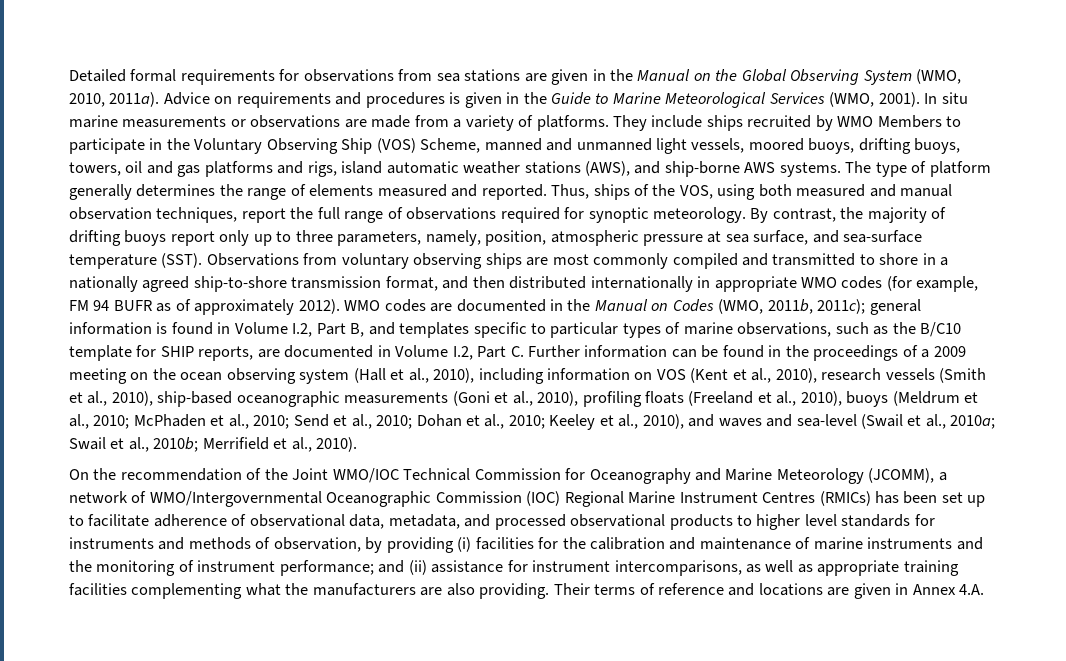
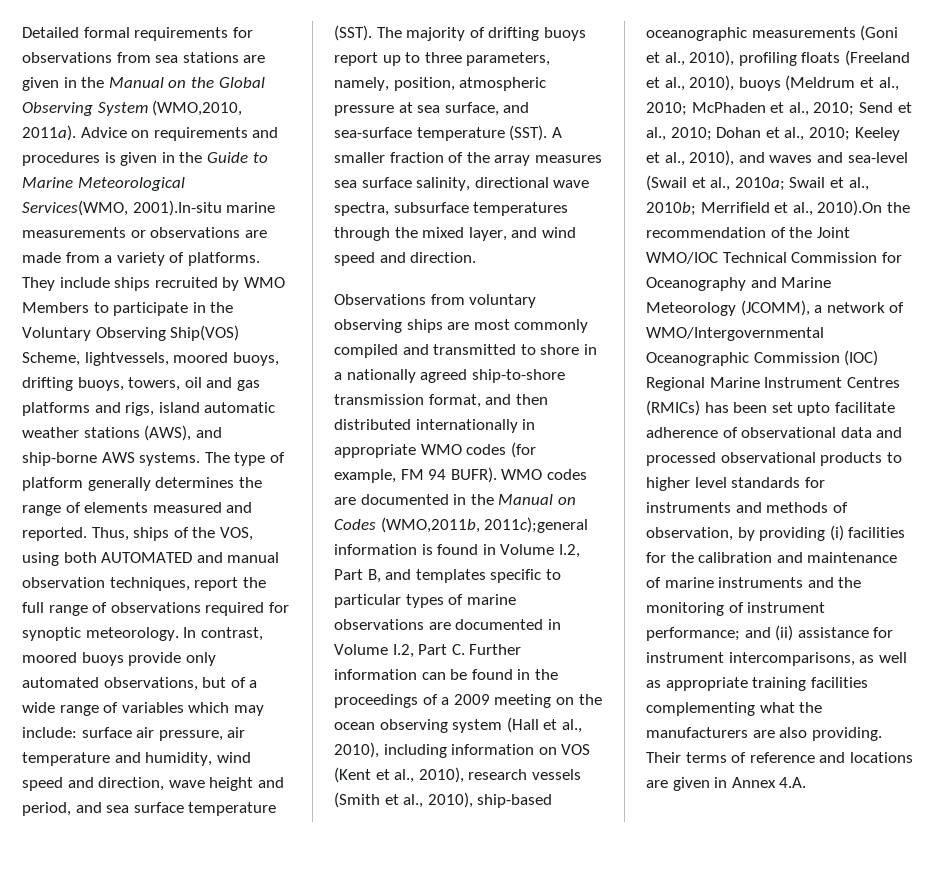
- Detailed formal requirements for observations from sea stations are given in the Manual on the Global Observing System (WMO, 2010, 2011a).
+ Detailed formal requirements for observations from sea stations are given in the Manual on the Global Observing System (WMO,2010, 2011a).
- Advice on requirements and procedures is given in the Guide to Marine Meteorological Services (WMO, 2001). In situ marine measurements or observations are made from a variety of platforms.
+ Advice on requirements and procedures is given in the Guide to Marine Meteorological Services(WMO, 2001).In-situ marine measurements or observations are made from a variety of platforms.
- They include ships recruited by WMO Members to participate in the Voluntary Observing Ship (VOS) Scheme, manned and unmanned light vessels, moored buoys, drifting buoys, towers, oil and gas platforms and rigs, island automatic weather stations (AWS), and ship-borne AWS systems.
+ They include ships recruited by WMO Members to participate in the Voluntary Observing Ship(VOS) Scheme, lightvessels, moored buoys, drifting buoys, towers, oil and gas platforms and rigs, island automatic weather stations (AWS), and ship-borne AWS systems.
- Thus, ships of the VOS, using both measured and manual observation techniques, report the full range of observations required for synoptic meteorology.
+ Thus, ships of the VOS, using both AUTOMATED and manual observation techniques, report the full range of observations required for synoptic meteorology.
- By contrast, the majority of drifting buoys report only up to three parameters, namely, position, atmospheric pressure at sea surface, and sea-surface temperature (SST). Observations from voluntary observing ships are most commonly compiled and transmitted to shore in a nationally agreed ship-to-shore transmission format, and then distributed internationally in appropriate WMO codes (for example, FM 94 BUFR as of approximately 2012).
+ In contrast, moored buoys provide only automated observations, but of a wide range of variables which may include: surface air pressure, air temperature and humidity, wind speed and direction, wave height and period, and sea surface temperature (SST). The majority of drifting buoys report up to three parameters, namely, position, atmospheric pressure at sea surface, and sea-surface temperature (SST). A smaller fraction of the array measures sea surface salinity, directional wave spectra, subsurface temperatures through the mixed layer, and wind speed and direction.
+ Observations from voluntary observing ships are most commonly compiled and transmitted to shore in a nationally agreed ship-to-shore transmission format, and then distributed internationally in appropriate WMO codes (for example, FM 94 BUFR).
- WMO codes are documented in the Manual on Codes (WMO, 2011b, 2011c); general information is found in Volume I.2, Part B, and templates specific to particular types of marine observations, such as the B/C10 template for SHIP reports, are documented in Volume I.2, Part C. Further information can be found in the proceedings of a 2009 meeting on the ocean observing system (Hall et al., 2010), including information on VOS (Kent et al., 2010), research vessels (Smith et al., 2010), ship-based oceanographic measurements (Goni et al., 2010), profiling floats (Freeland et al., 2010), buoys (Meldrum et al., 2010;
+ WMO codes are documented in the Manual on Codes (WMO,2011b, 2011c);general information is found in Volume I.2, Part B, and templates specific to particular types of marine observations are documented in Volume I.2, Part C. Further information can be found in the proceedings of a 2009 meeting on the ocean observing system (Hall et al., 2010), including information on VOS (Kent et al., 2010), research vessels (Smith et al., 2010), ship-based oceanographic measurements (Goni et al., 2010), profiling floats (Freeland et al., 2010), buoys (Meldrum et al., 2010;
- Merrifield et al., 2010).
- On the recommendation of the Joint WMO/IOC Technical Commission for Oceanography and Marine Meteorology (JCOMM), a network of WMO/Intergovernmental Oceanographic Commission (IOC) Regional Marine Instrument Centres (RMICs) has been set up to facilitate adherence of observational data, metadata, and processed observational products to higher level standards for instruments and methods of observation, by providing (i) facilities for the calibration and maintenance of marine instruments and the monitoring of instrument performance;
+ Merrifield et al., 2010).On the recommendation of the Joint WMO/IOC Technical Commission for Oceanography and Marine Meteorology (JCOMM), a network of WMO/Intergovernmental Oceanographic Commission (IOC) Regional Marine Instrument Centres (RMICs) has been set upto facilitate adherence of observational data and processed observational products to higher level standards for instruments and methods of observation, by providing (i) facilities for the calibration and maintenance of marine instruments and the monitoring of instrument performance;

